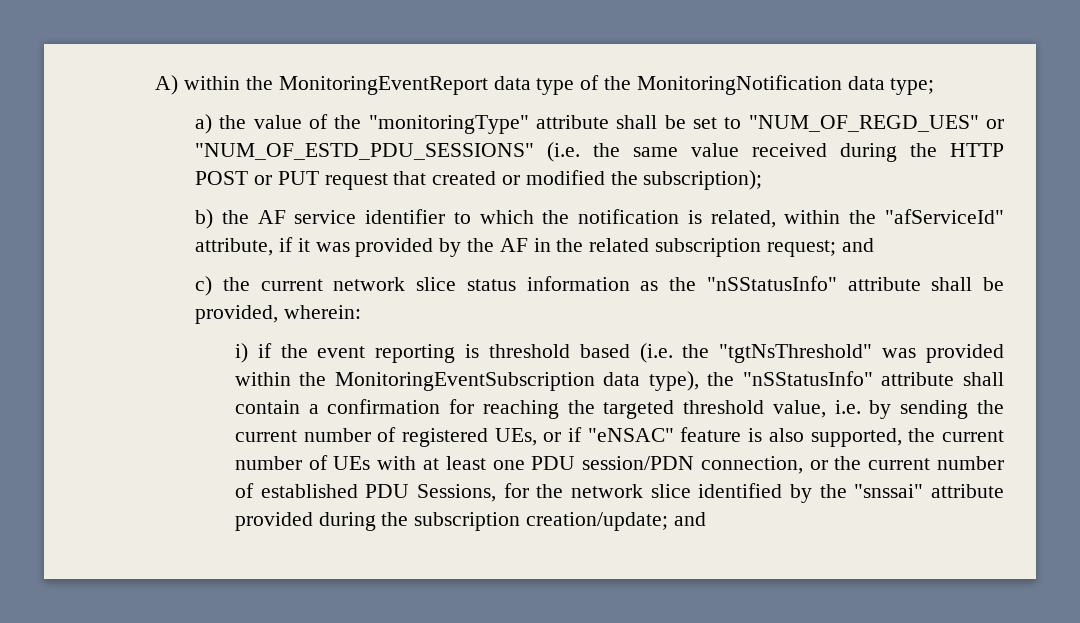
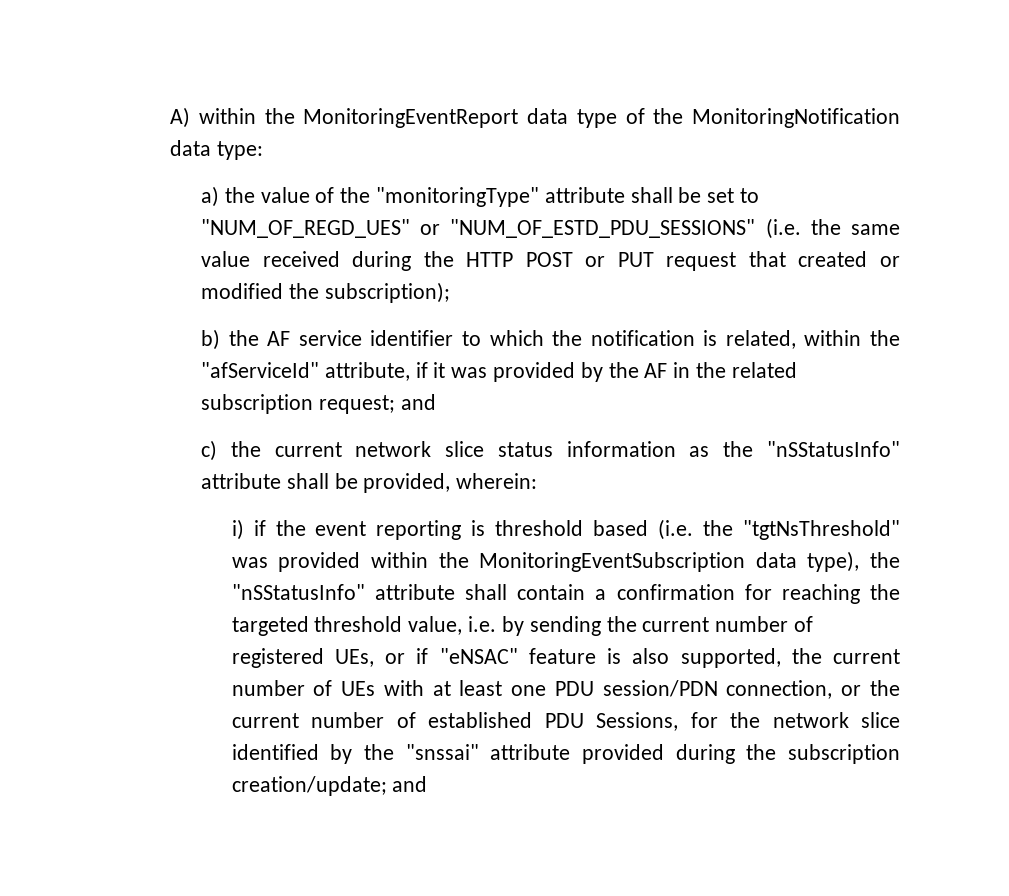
- A) within the MonitoringEventReport data type of the MonitoringNotification data type;
+ A) within the MonitoringEventReport data type of the MonitoringNotification data type:

